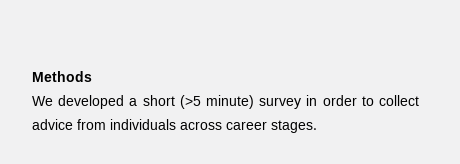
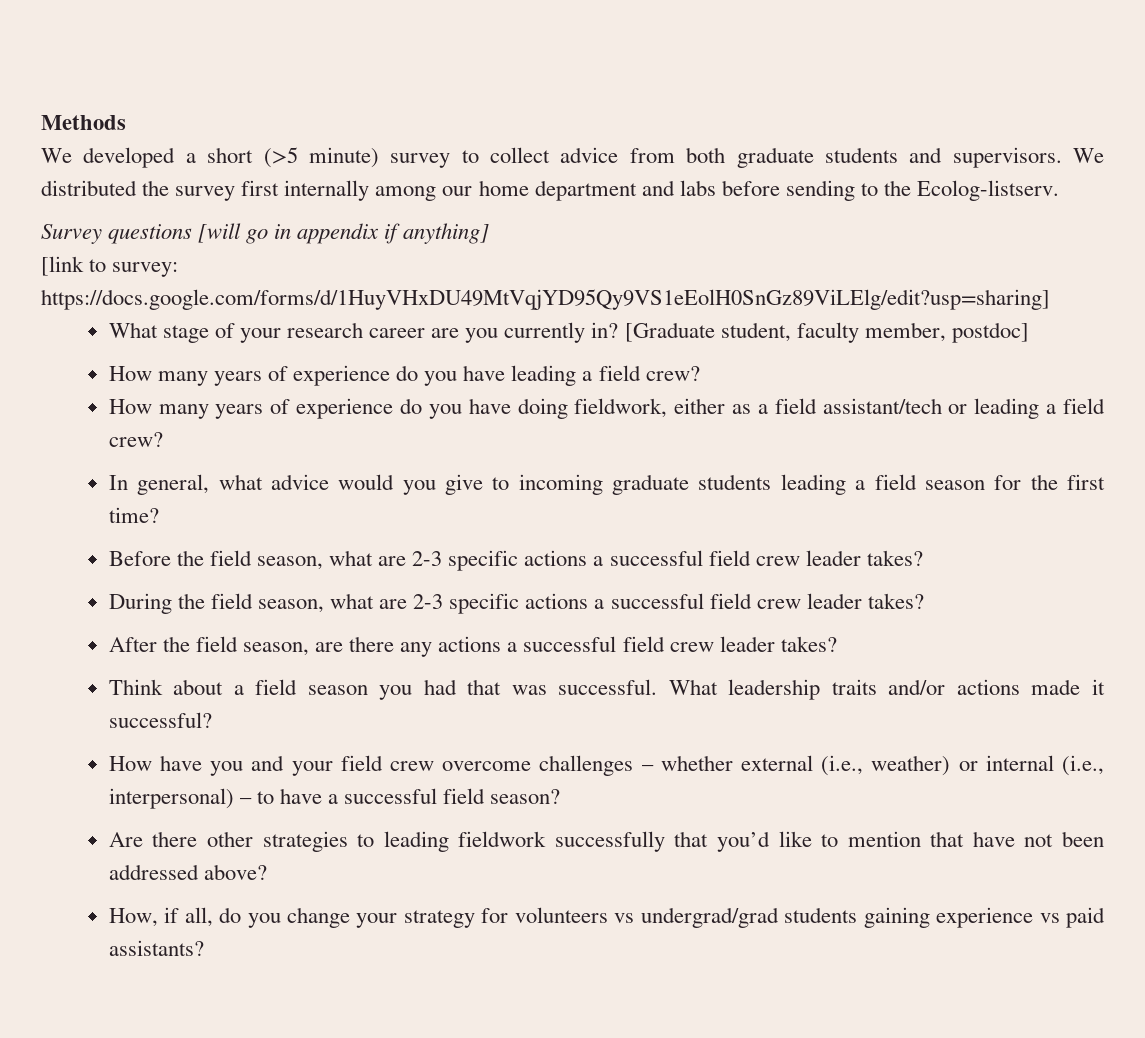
- We developed a short (>5 minute) survey in order to collect advice from individuals across career stages.
+ We developed a short (>5 minute) survey to collect advice from both graduate students and supervisors. We distributed the survey first internally among our home department and labs before sending to the Ecolog-listserv.
+ Survey questions [will go in appendix if anything]
+ [link to survey: https://docs.google.com/forms/d/1HuyVHxDU49MtVqjYD95Qy9VS1eEolH0SnGz89ViLElg/edit?usp=sharing]
+ What stage of your research career are you currently in? [Graduate student, faculty member, postdoc]
+ How many years of experience do you have leading a field crew?
+ How many years of experience do you have doing fieldwork, either as a field assistant/tech or leading a field crew?
+ In general, what advice would you give to incoming graduate students leading a field season for the first time?
+ Before the field season, what are 2-3 specific actions a successful field crew leader takes?
+ During the field season, what are 2-3 specific actions a successful field crew leader takes?
+ After the field season, are there any actions a successful field crew leader takes?
+ Think about a field season you had that was successful. What leadership traits and/or actions made it successful?
+ How have you and your field crew overcome challenges – whether external (i.e., weather) or internal (i.e., interpersonal) – to have a successful field season?
+ Are there other strategies to leading fieldwork successfully that you’d like to mention that have not been addressed above?
+ How, if all, do you change your strategy for volunteers vs undergrad/grad students gaining experience vs paid assistants?

